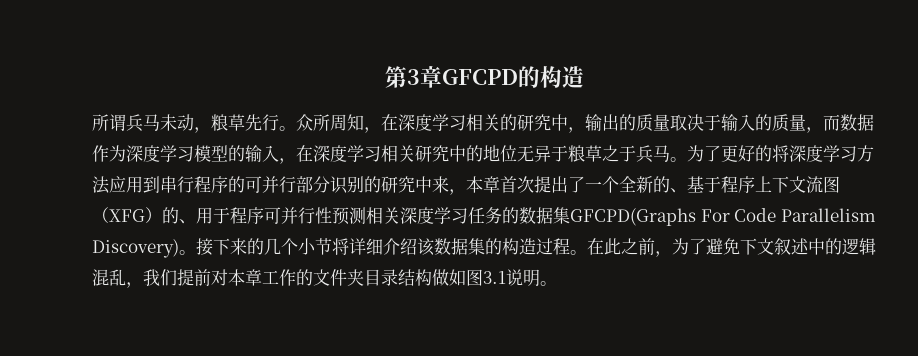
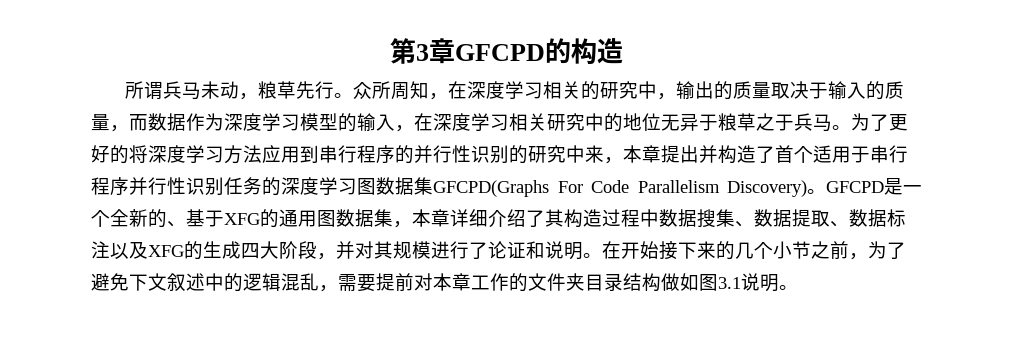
- 为了更好的将深度学习方法应用到串行程序的可并行部分识别的研究中来，本章首次提出了一个全新的、基于程序上下文流图（XFG）的、用于程序可并行性预测相关深度学习任务的数据集GFCPD(Graphs For Code Parallelism Discovery)。
+ 为了更好的将深度学习方法应用到串行程序的并行性识别的研究中来，本章提出并构造了首个适用于串行程序并行性识别任务的深度学习图数据集GFCPD(Graphs For Code Parallelism Discovery)。
- 接下来的几个小节将详细介绍该数据集的构造过程。在此之前，为了避免下文叙述中的逻辑混乱，我们提前对本章工作的文件夹目录结构做如图3.1说明。
+ GFCPD是一个全新的、基于XFG的通用图数据集，本章详细介绍了其构造过程中数据搜集、数据提取、数据标注以及XFG的生成四大阶段，并对其规模进行了论证和说明。在开始接下来的几个小节之前，为了避免下文叙述中的逻辑混乱，需要提前对本章工作的文件夹目录结构做如图3.1说明。

